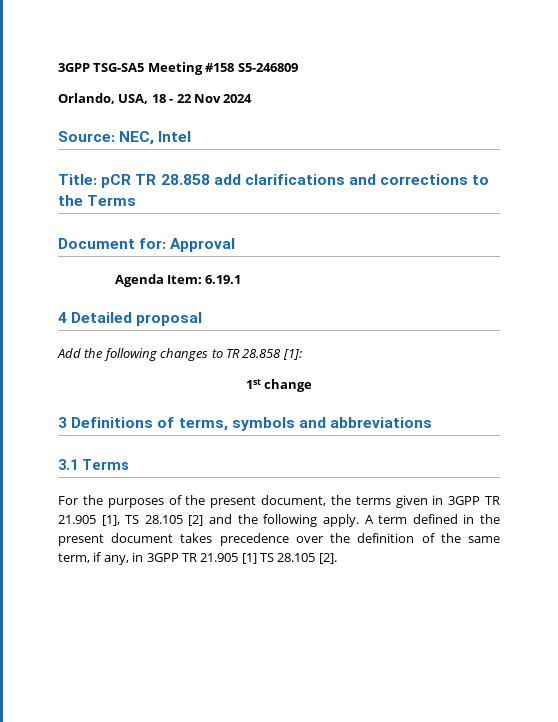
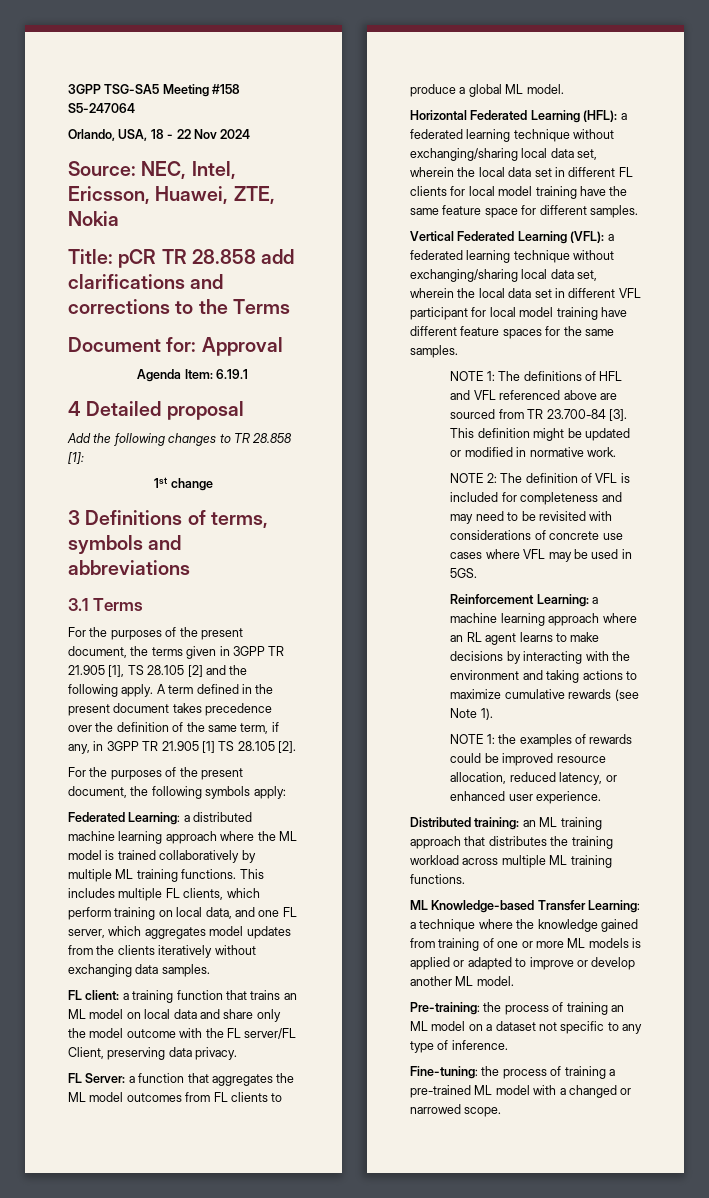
- 3GPP TSG-SA5 Meeting #158 S5-246809
+ 3GPP TSG-SA5 Meeting #158 S5-247064
- Source: NEC, Intel
+ Source: NEC, Intel, Ericsson, Huawei, ZTE, Nokia
+ For the purposes of the present document, the following symbols apply:
+ Federated Learning: a distributed machine learning approach where the ML model is trained collaboratively by multiple ML training functions. This includes multiple FL clients, which perform training on local data, and one FL server, which aggregates model updates from the clients iteratively without exchanging data samples.
+ FL client: a training function that trains an ML model on local data and share only the model outcome with the FL server/FL Client, preserving data privacy.
+ FL Server: a function that aggregates the ML model outcomes from FL clients to produce a global ML model.
+ Horizontal Federated Learning (HFL): a federated learning technique without exchanging/sharing local data set, wherein the local data set in different FL clients for local model training have the same feature space for different samples.
+ Vertical Federated Learning (VFL): a federated learning technique without exchanging/sharing local data set, wherein the local data set in different VFL participant for local model training have different feature spaces for the same samples.
+ NOTE 1: The definitions of HFL and VFL referenced above are sourced from TR 23.700-84 [3]. This definition might be updated or modified in normative work.
+ NOTE 2: The definition of VFL is included for completeness and may need to be revisited with considerations of concrete use cases where VFL may be used in 5GS.
+ Reinforcement Learning: a machine learning approach where an RL agent learns to make decisions by interacting with the environment and taking actions to maximize cumulative rewards (see Note 1).
+ NOTE 1: the examples of rewards could be improved resource allocation, reduced latency, or enhanced user experience.
+ Distributed training: an ML training approach that distributes the training workload across multiple ML training functions.
+ ML Knowledge-based Transfer Learning: a technique where the knowledge gained from training of one or more ML models is applied or adapted to improve or develop another ML model.
+ Pre-training: the process of training an ML model on a dataset not specific to any type of inference.
+ Fine-tuning: the process of training a pre-trained ML model with a changed or narrowed scope.

